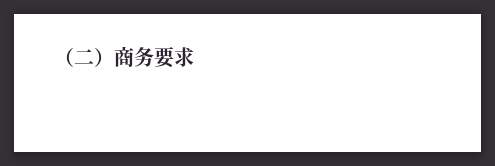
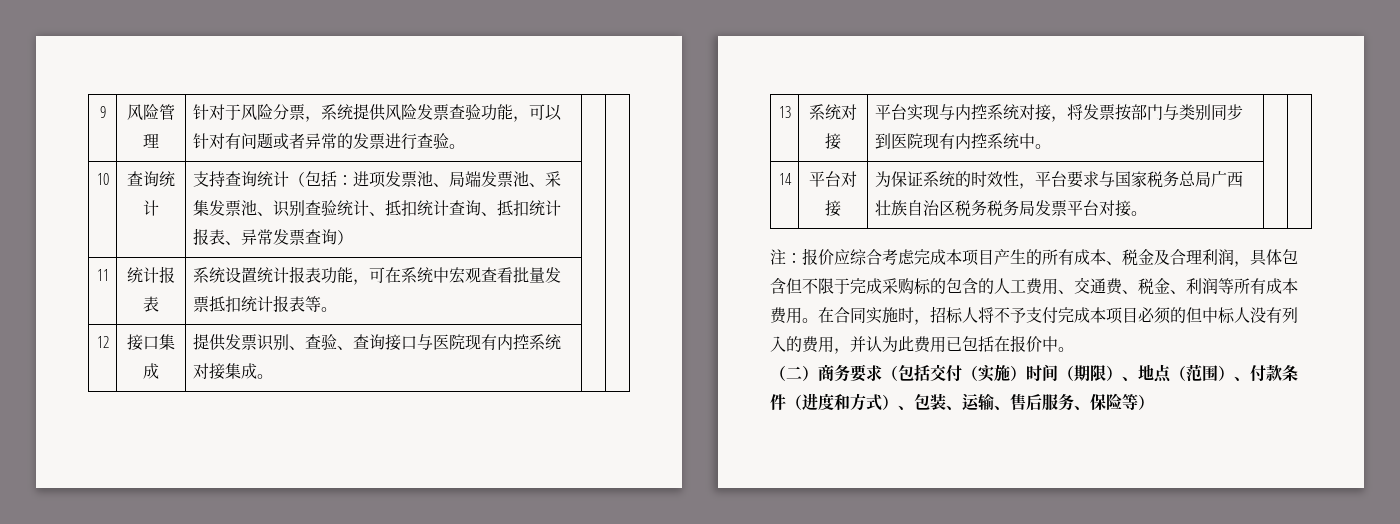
- （二）商务要求
+ 9 | 风险管理 | 针对于风险分票，系统提供风险发票查验功能，可以针对有问题或者异常的发票进行查验。 | |
+ 10 | 查询统计 | 支持查询统计（包括：进项发票池、局端发票池、采集发票池、识别查验统计、抵扣统计查询、抵扣统计报表、异常发票查询） | |
+ 11 | 统计报表 | 系统设置统计报表功能，可在系统中宏观查看批量发票抵扣统计报表等。 | |
+ 12 | 接口集成 | 提供发票识别、查验、查询接口与医院现有内控系统对接集成。 | |
+ 13 | 系统对接 | 平台实现与内控系统对接，将发票按部门与类别同步到医院现有内控系统中。 | |
+ 14 | 平台对接 | 为保证系统的时效性，平台要求与国家税务总局广西壮族自治区税务税务局发票平台对接。 | |
+ 注：报价应综合考虑完成本项目产生的所有成本、税金及合理利润，具体包含但不限于完成采购标的包含的人工费用、交通费、税金、利润等所有成本费用。在合同实施时，招标人将不予支付完成本项目必须的但中标人没有列入的费用，并认为此费用已包括在报价中。
+ （二）商务要求（包括交付（实施）时间（期限）、地点（范围）、付款条件（进度和方式）、包装、运输、售后服务、保险等）

